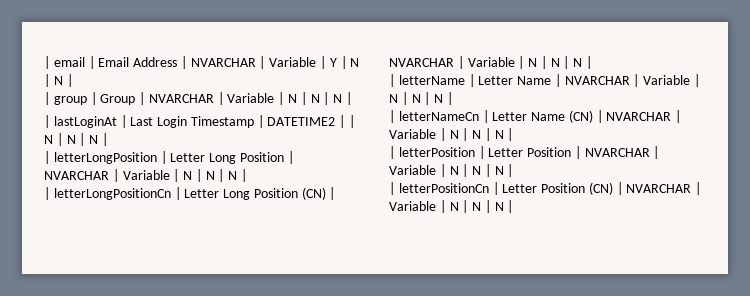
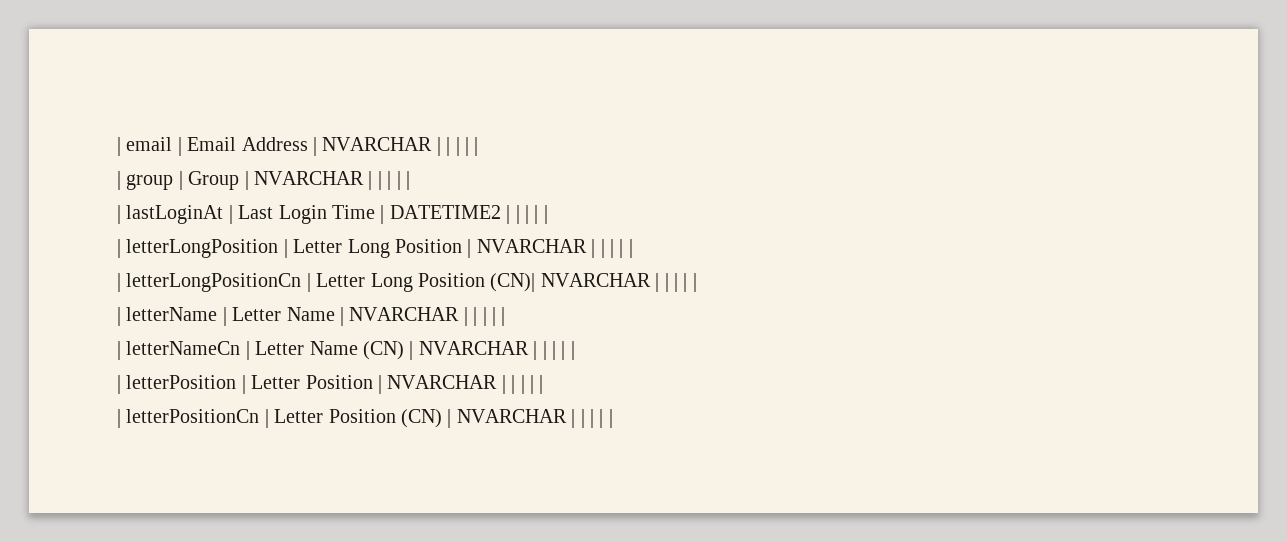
- | email | Email Address | NVARCHAR | Variable | Y | N | N |
+ | email | Email Address | NVARCHAR | | | | |
- | group | Group | NVARCHAR | Variable | N | N | N |
+ | group | Group | NVARCHAR | | | | |
- | lastLoginAt | Last Login Timestamp | DATETIME2 | | N | N | N |
+ | lastLoginAt | Last Login Time | DATETIME2 | | | | |
- | letterLongPosition | Letter Long Position | NVARCHAR | Variable | N | N | N |
+ | letterLongPosition | Letter Long Position | NVARCHAR | | | | |
- | letterLongPositionCn | Letter Long Position (CN) | NVARCHAR | Variable | N | N | N |
+ | letterLongPositionCn | Letter Long Position (CN)| NVARCHAR | | | | |
- | letterName | Letter Name | NVARCHAR | Variable | N | N | N |
+ | letterName | Letter Name | NVARCHAR | | | | |
- | letterNameCn | Letter Name (CN) | NVARCHAR | Variable | N | N | N |
+ | letterNameCn | Letter Name (CN) | NVARCHAR | | | | |
- | letterPosition | Letter Position | NVARCHAR | Variable | N | N | N |
+ | letterPosition | Letter Position | NVARCHAR | | | | |
- | letterPositionCn | Letter Position (CN) | NVARCHAR | Variable | N | N | N |
+ | letterPositionCn | Letter Position (CN) | NVARCHAR | | | | |

